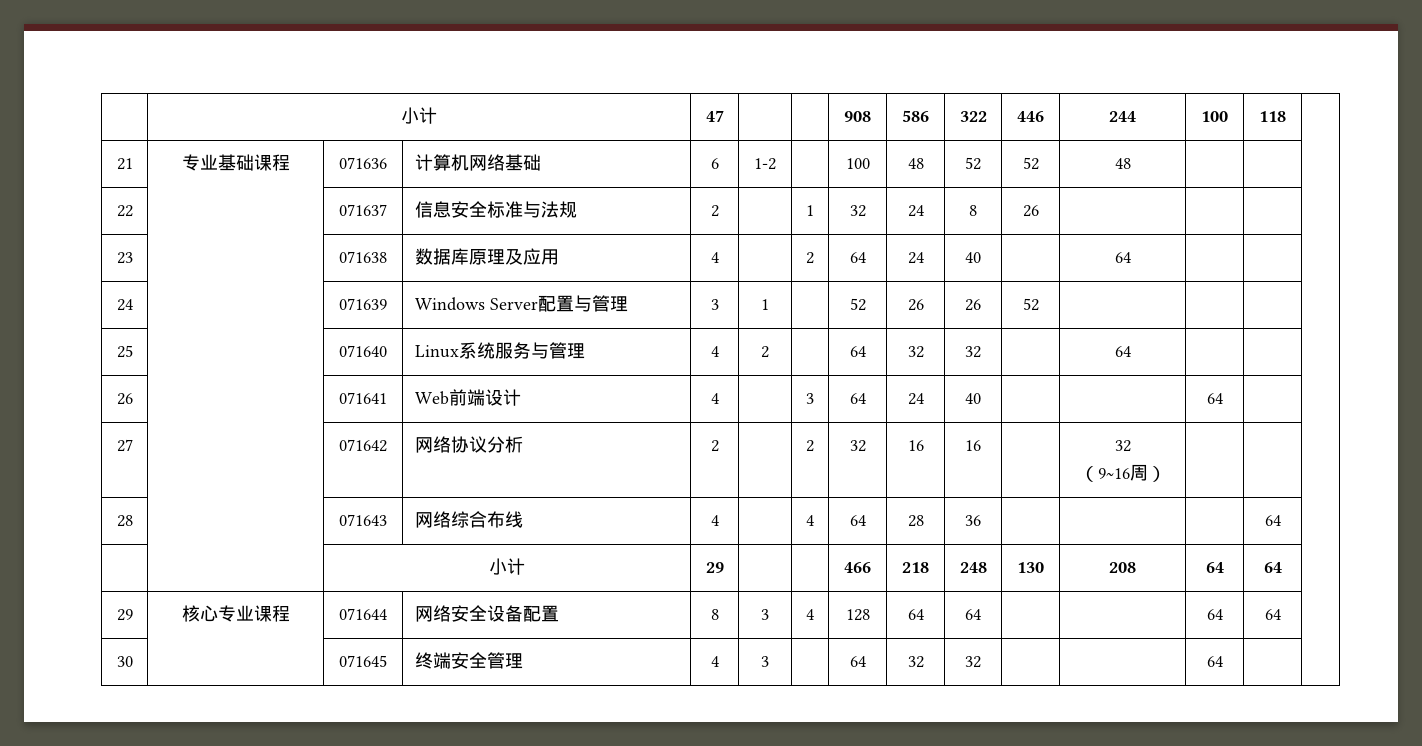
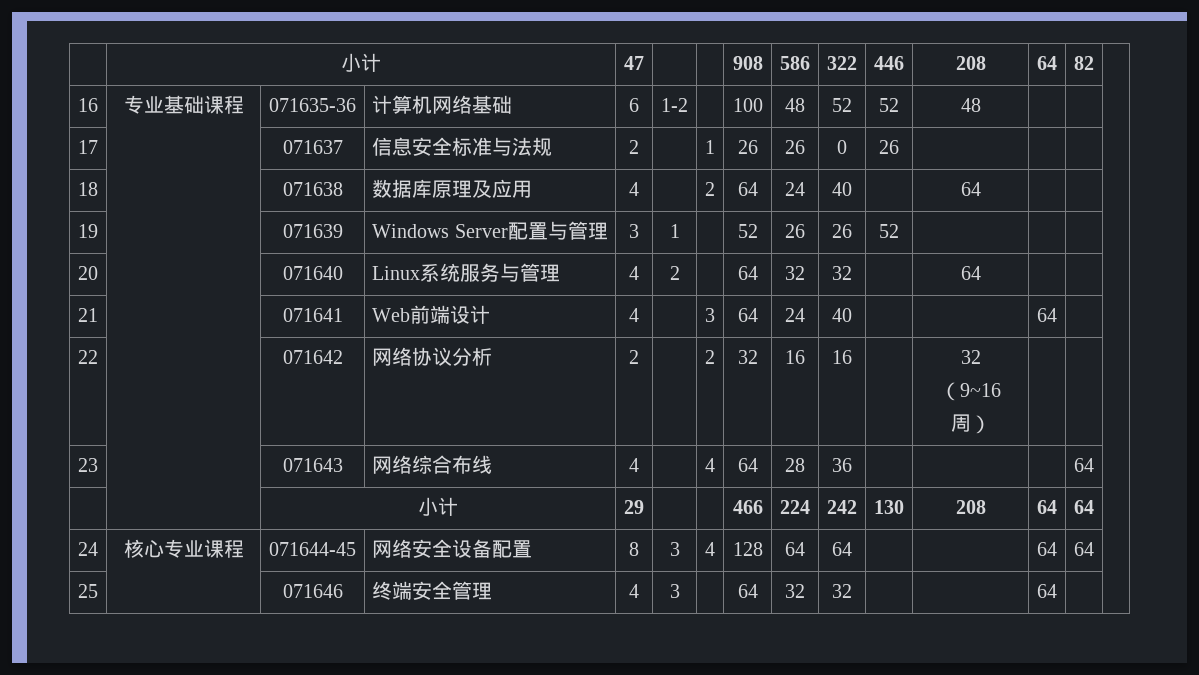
- | 小计 | 47 | | | 908 | 586 | 322 | 446 | 244 | 100 | 118 |
- 21 | 专业基础课程 | 071636 | 计算机网络基础 | 6 | 1-2 | | 100 | 48 | 52 | 52 | 48 | | |
+ | 小计 | 47 | | | 908 | 586 | 322 | 446 | 208 | 64 | 82 |
+ 16 | 专业基础课程 | 071635-36 | 计算机网络基础 | 6 | 1-2 | | 100 | 48 | 52 | 52 | 48 | | |
- 22 | | 071637 | 信息安全标准与法规 | 2 | | 1 | 32 | 24 | 8 | 26 | | | |
+ 17 | | 071637 | 信息安全标准与法规 | 2 | | 1 | 26 | 26 | 0 | 26 | | | |
- 23 | | 071638 | 数据库原理及应用 | 4 | | 2 | 64 | 24 | 40 | | 64 | | |
+ 18 | | 071638 | 数据库原理及应用 | 4 | | 2 | 64 | 24 | 40 | | 64 | | |
- 24 | | 071639 | Windows Server配置与管理 | 3 | 1 | | 52 | 26 | 26 | 52 | | | |
+ 19 | | 071639 | Windows Server配置与管理 | 3 | 1 | | 52 | 26 | 26 | 52 | | | |
- 25 | | 071640 | Linux系统服务与管理 | 4 | 2 | | 64 | 32 | 32 | | 64 | | |
+ 20 | | 071640 | Linux系统服务与管理 | 4 | 2 | | 64 | 32 | 32 | | 64 | | |
- 26 | | 071641 | Web前端设计 | 4 | | 3 | 64 | 24 | 40 | | | 64 | |
+ 21 | | 071641 | Web前端设计 | 4 | | 3 | 64 | 24 | 40 | | | 64 | |
- 27 | | 071642 | 网络协议分析 | 2 | | 2 | 32 | 16 | 16 | | 32
+ 22 | | 071642 | 网络协议分析 | 2 | | 2 | 32 | 16 | 16 | | 32
- 28 | | 071643 | 网络综合布线 | 4 | | 4 | 64 | 28 | 36 | | | | 64 |
+ 23 | | 071643 | 网络综合布线 | 4 | | 4 | 64 | 28 | 36 | | | | 64 |
- | | 小计 | 29 | | | 466 | 218 | 248 | 130 | 208 | 64 | 64 |
+ | | 小计 | 29 | | | 466 | 224 | 242 | 130 | 208 | 64 | 64 |
- 29 | 核心专业课程 | 071644 | 网络安全设备配置 | 8 | 3 | 4 | 128 | 64 | 64 | | | 64 | 64 |
+ 24 | 核心专业课程 | 071644-45 | 网络安全设备配置 | 8 | 3 | 4 | 128 | 64 | 64 | | | 64 | 64 |
- 30 | | 071645 | 终端安全管理 | 4 | 3 | | 64 | 32 | 32 | | | 64 | |
+ 25 | | 071646 | 终端安全管理 | 4 | 3 | | 64 | 32 | 32 | | | 64 | |

